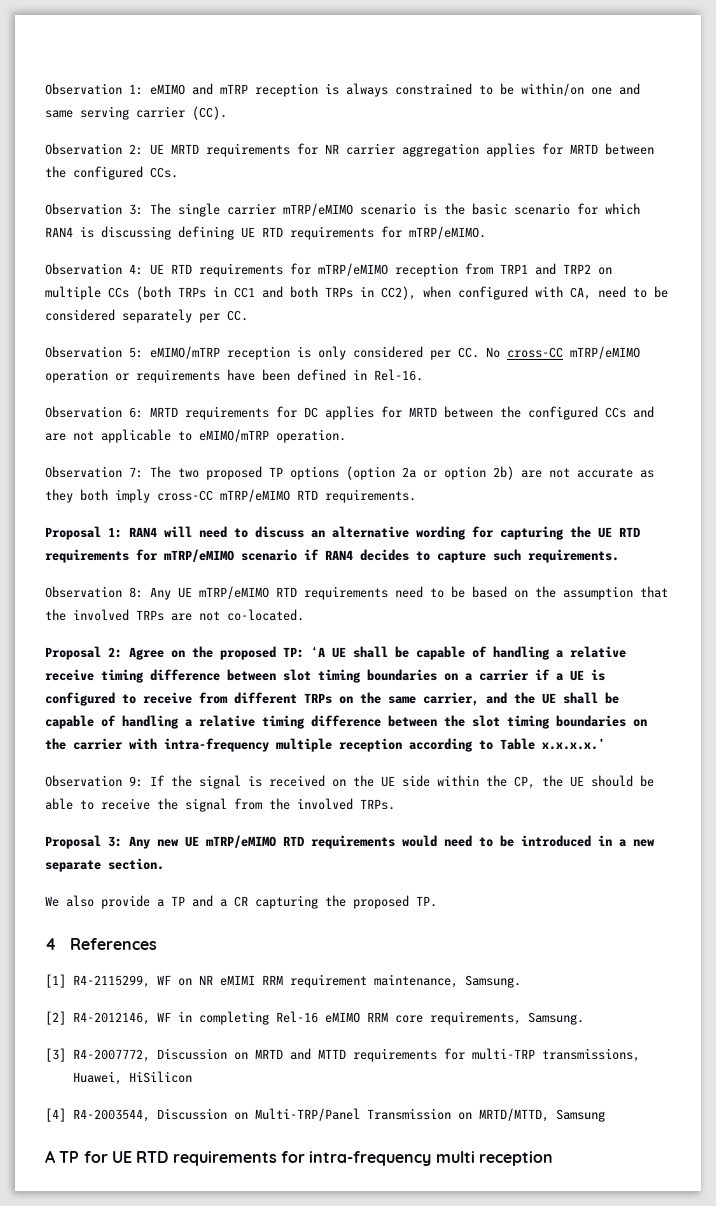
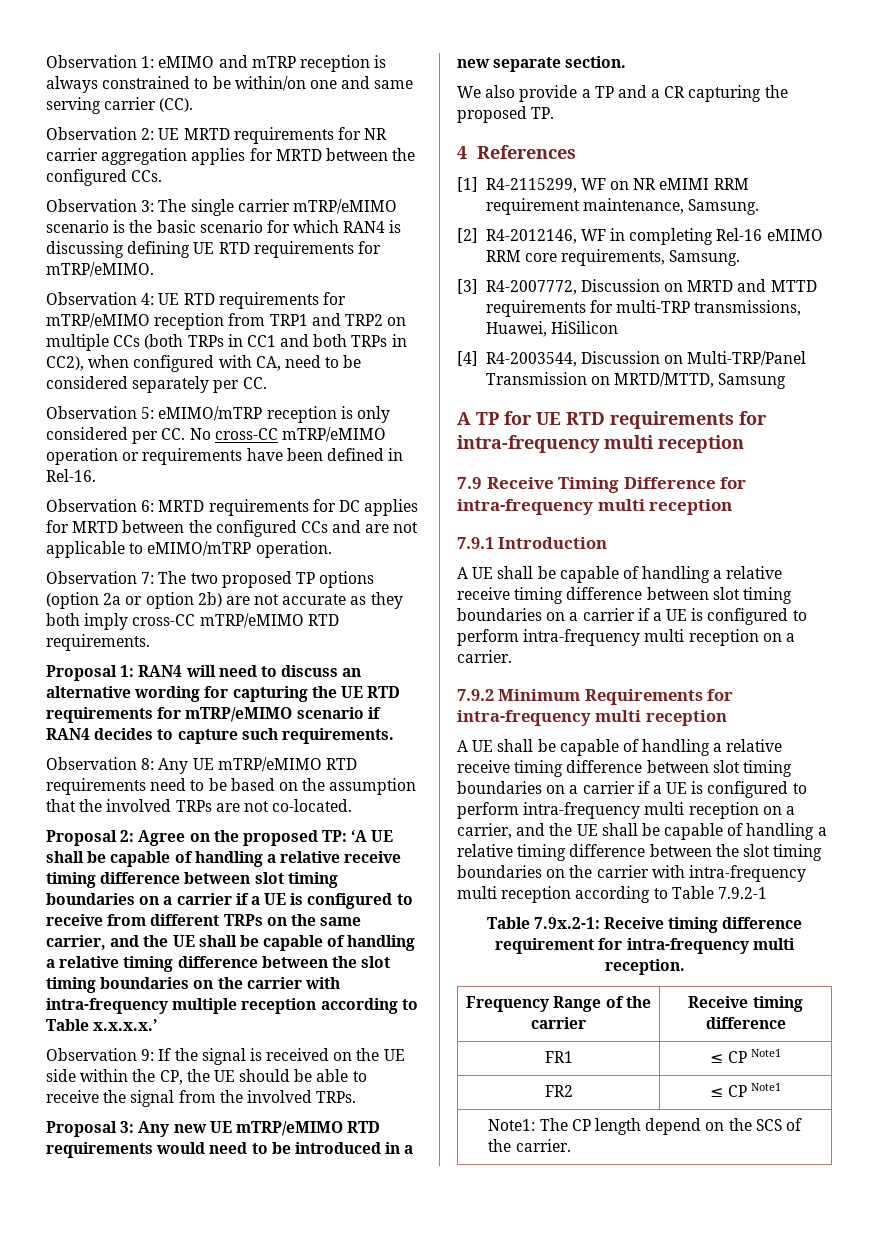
+ 7.9 Receive Timing Difference for intra-frequency multi reception
+ 7.9.1 Introduction
+ A UE shall be capable of handling a relative receive timing difference between slot timing boundaries on a carrier if a UE is configured to perform intra-frequency multi reception on a carrier.
+ 7.9.2 Minimum Requirements for intra-frequency multi reception
+ A UE shall be capable of handling a relative receive timing difference between slot timing boundaries on a carrier if a UE is configured to perform intra-frequency multi reception on a carrier, and the UE shall be capable of handling a relative timing difference between the slot timing boundaries on the carrier with intra-frequency multi reception according to Table 7.9.2-1
+ Table 7.9x.2-1: Receive timing difference requirement for intra-frequency multi reception.
+ Frequency Range of the carrier | Receive timing difference
+ FR1 | ≤ CP Note1
+ FR2 | ≤ CP Note1
+ Note1: The CP length depend on the SCS of the carrier.

